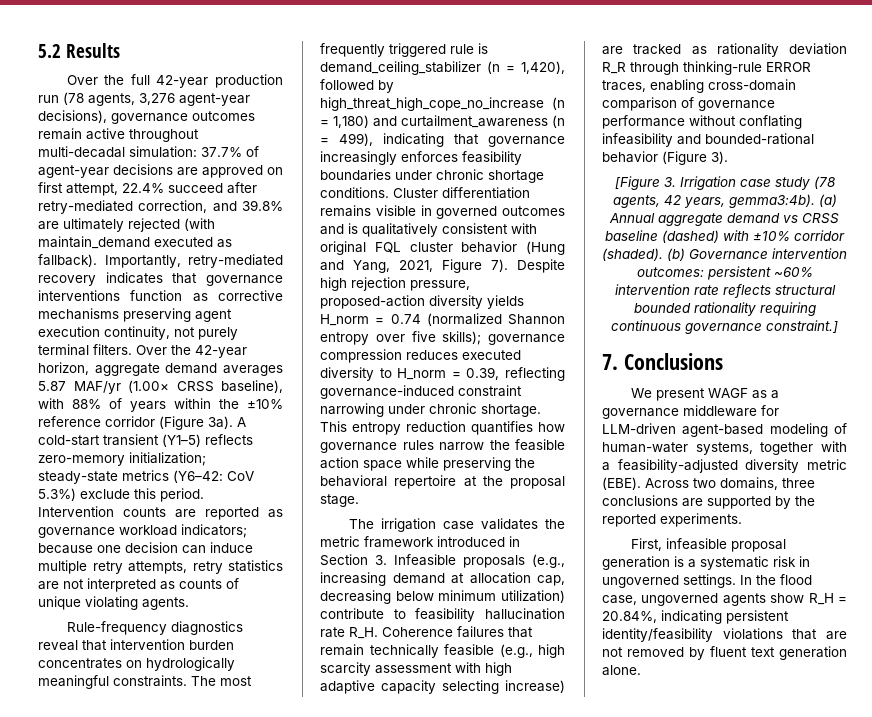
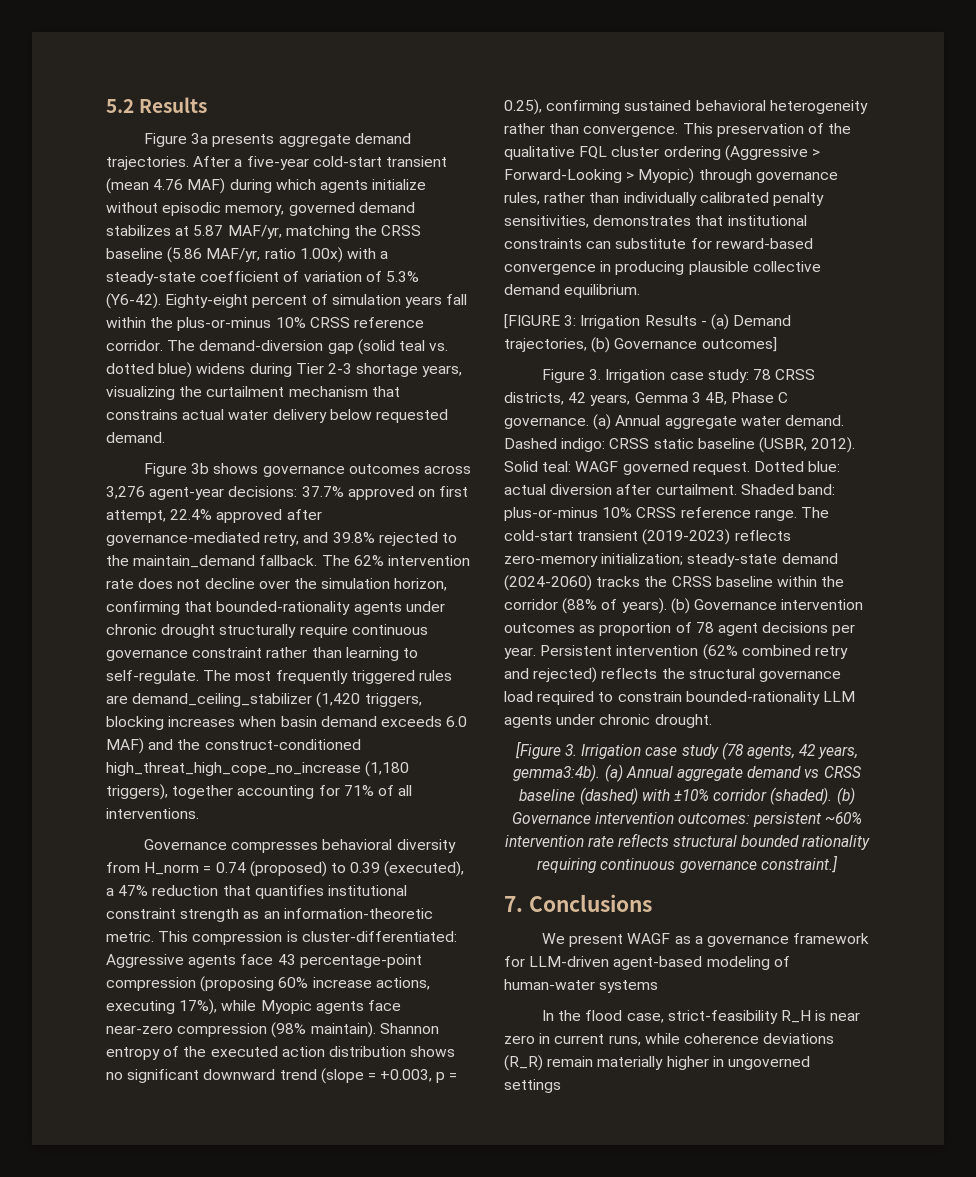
- Over the full 42-year production run (78 agents, 3,276 agent-year decisions), governance outcomes remain active throughout multi-decadal simulation: 37.7% of agent-year decisions are approved on first attempt, 22.4% succeed after retry-mediated correction, and 39.8% are ultimately rejected (with maintain_demand executed as fallback). Importantly, retry-mediated recovery indicates that governance interventions function as corrective mechanisms preserving agent execution continuity, not purely terminal filters. Over the 42-year horizon, aggregate demand averages 5.87 MAF/yr (1.00× CRSS baseline), with 88% of years within the ±10% reference corridor (Figure 3a). A cold-start transient (Y1–5) reflects zero-memory initialization; steady-state metrics (Y6–42: CoV 5.3%) exclude this period. Intervention counts are reported as governance workload indicators; because one decision can induce multiple retry attempts, retry statistics are not interpreted as counts of unique violating agents.
- Rule-frequency diagnostics reveal that intervention burden concentrates on hydrologically meaningful constraints. The most frequently triggered rule is demand_ceiling_stabilizer (n = 1,420), followed by high_threat_high_cope_no_increase (n = 1,180) and curtailment_awareness (n = 499), indicating that governance increasingly enforces feasibility boundaries under chronic shortage conditions. Cluster differentiation remains visible in governed outcomes and is qualitatively consistent with original FQL cluster behavior (Hung and Yang, 2021, Figure 7). Despite high rejection pressure, proposed-action diversity yields H_norm = 0.74 (normalized Shannon entropy over five skills); governance compression reduces executed diversity to H_norm = 0.39, reflecting governance-induced constraint narrowing under chronic shortage. This entropy reduction quantifies how governance rules narrow the feasible action space while preserving the behavioral repertoire at the proposal stage.
- The irrigation case validates the metric framework introduced in Section 3. Infeasible proposals (e.g., increasing demand at allocation cap, decreasing below minimum utilization) contribute to feasibility hallucination rate R_H. Coherence failures that remain technically feasible (e.g., high scarcity assessment with high adaptive capacity selecting increase) are tracked as rationality deviation R_R through thinking-rule ERROR traces, enabling cross-domain comparison of governance performance without conflating infeasibility and bounded-rational behavior (Figure 3).
+ Figure 3a presents aggregate demand trajectories. After a five-year cold-start transient (mean 4.76 MAF) during which agents initialize without episodic memory, governed demand stabilizes at 5.87 MAF/yr, matching the CRSS baseline (5.86 MAF/yr, ratio 1.00x) with a steady-state coefficient of variation of 5.3% (Y6-42). Eighty-eight percent of simulation years fall within the plus-or-minus 10% CRSS reference corridor. The demand-diversion gap (solid teal vs. dotted blue) widens during Tier 2-3 shortage years, visualizing the curtailment mechanism that constrains actual water delivery below requested demand.
+ Figure 3b shows governance outcomes across 3,276 agent-year decisions: 37.7% approved on first attempt, 22.4% approved after governance-mediated retry, and 39.8% rejected to the maintain_demand fallback. The 62% intervention rate does not decline over the simulation horizon, confirming that bounded-rationality agents under chronic drought structurally require continuous governance constraint rather than learning to self-regulate. The most frequently triggered rules are demand_ceiling_stabilizer (1,420 triggers, blocking increases when basin demand exceeds 6.0 MAF) and the construct-conditioned high_threat_high_cope_no_increase (1,180 triggers), together accounting for 71% of all interventions.
+ Governance compresses behavioral diversity from H_norm = 0.74 (proposed) to 0.39 (executed), a 47% reduction that quantifies institutional constraint strength as an information-theoretic metric. This compression is cluster-differentiated: Aggressive agents face 43 percentage-point compression (proposing 60% increase actions, executing 17%), while Myopic agents face near-zero compression (98% maintain). Shannon entropy of the executed action distribution shows no significant downward trend (slope = +0.003, p = 0.25), confirming sustained behavioral heterogeneity rather than convergence. This preservation of the qualitative FQL cluster ordering (Aggressive > Forward-Looking > Myopic) through governance rules, rather than individually calibrated penalty sensitivities, demonstrates that institutional constraints can substitute for reward-based convergence in producing plausible collective demand equilibrium.
+ [FIGURE 3: Irrigation Results - (a) Demand trajectories, (b) Governance outcomes]
+ Figure 3. Irrigation case study: 78 CRSS districts, 42 years, Gemma 3 4B, Phase C governance. (a) Annual aggregate water demand. Dashed indigo: CRSS static baseline (USBR, 2012). Solid teal: WAGF governed request. Dotted blue: actual diversion after curtailment. Shaded band: plus-or-minus 10% CRSS reference range. The cold-start transient (2019-2023) reflects zero-memory initialization; steady-state demand (2024-2060) tracks the CRSS baseline within the corridor (88% of years). (b) Governance intervention outcomes as proportion of 78 agent decisions per year. Persistent intervention (62% combined retry and rejected) reflects the structural governance load required to constrain bounded-rationality LLM agents under chronic drought.
- We present WAGF as a governance middleware for LLM-driven agent-based modeling of human-water systems, together with a feasibility-adjusted diversity metric (EBE). Across two domains, three conclusions are supported by the reported experiments.
- First, infeasible proposal generation is a systematic risk in ungoverned settings. In the flood case, ungoverned agents show R_H = 20.84%, indicating persistent identity/feasibility violations that are not removed by fluent text generation alone.
+ We present WAGF as a governance framework for LLM-driven agent-based modeling of human-water systems
+ In the flood case, strict-feasibility R_H is near zero in current runs, while coherence deviations (R_R) remain materially higher in ungoverned settings

